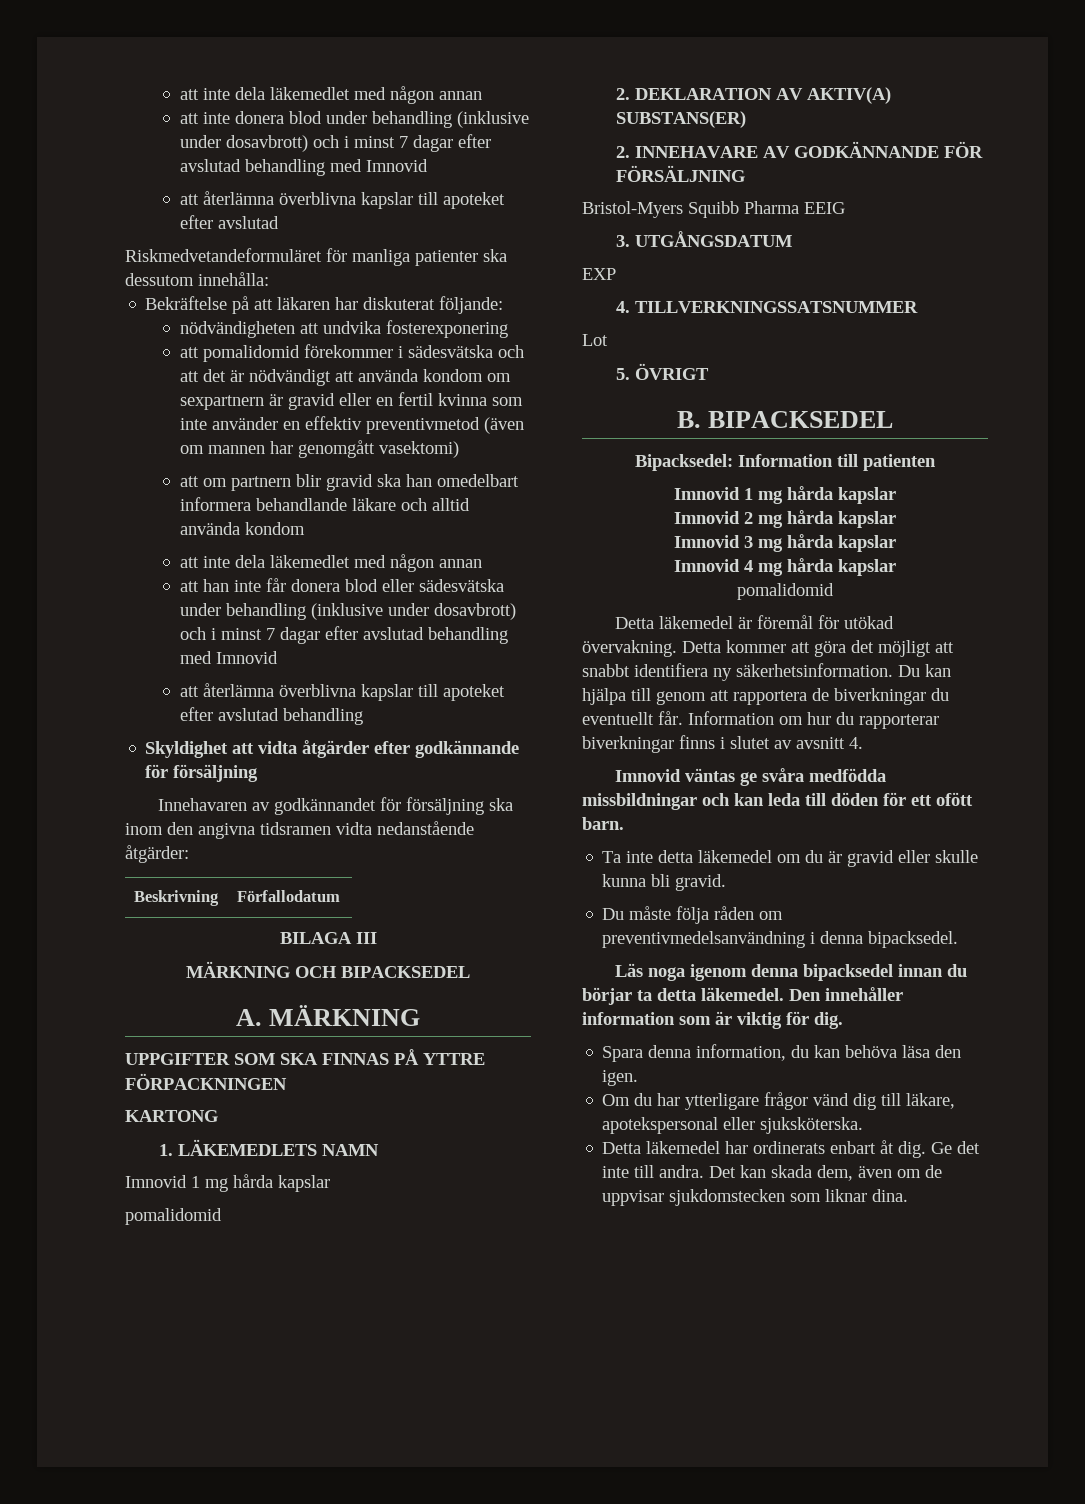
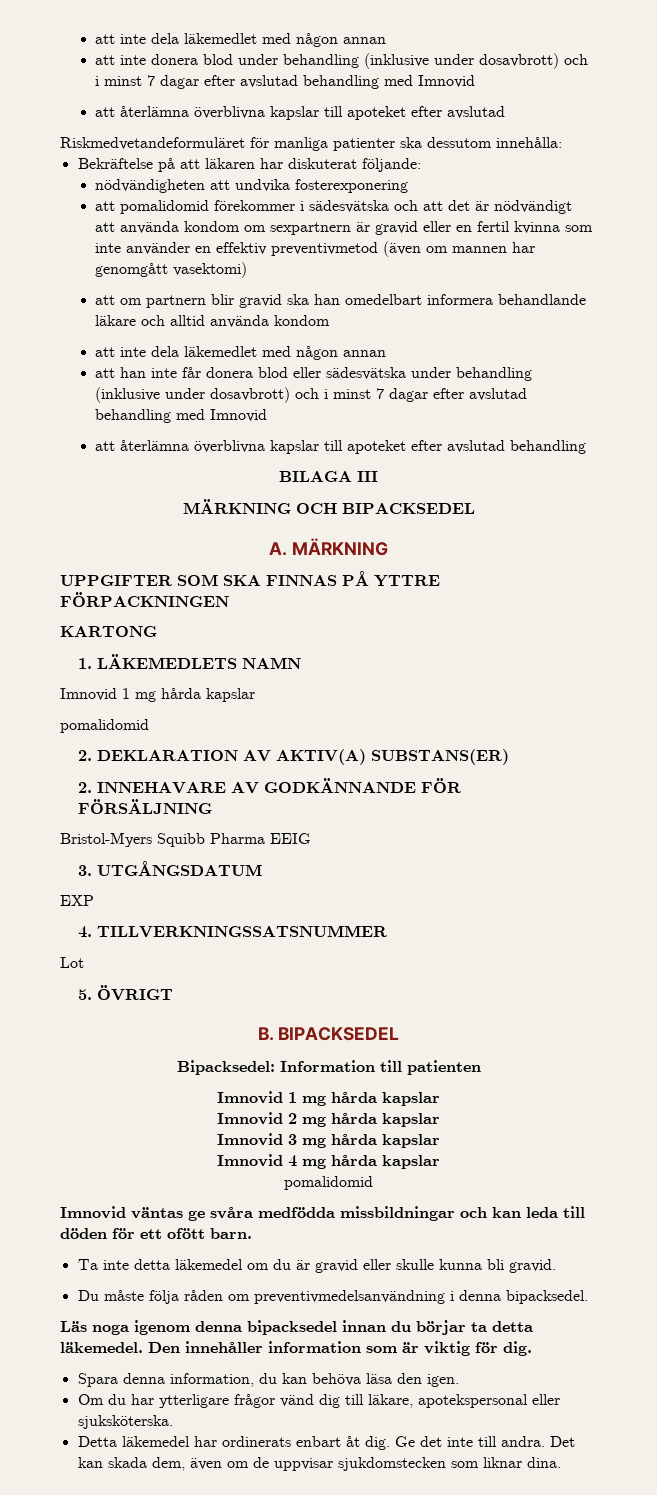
- Skyldighet att vidta åtgärder efter godkännande för försäljning
- Innehavaren av godkännandet för försäljning ska inom den angivna tidsramen vidta nedanstående åtgärder:
- Beskrivning | Förfallodatum
- Detta läkemedel är föremål för utökad övervakning. Detta kommer att göra det möjligt att snabbt identifiera ny säkerhetsinformation. Du kan hjälpa till genom att rapportera de biverkningar du eventuellt får. Information om hur du rapporterar biverkningar finns i slutet av avsnitt 4.

